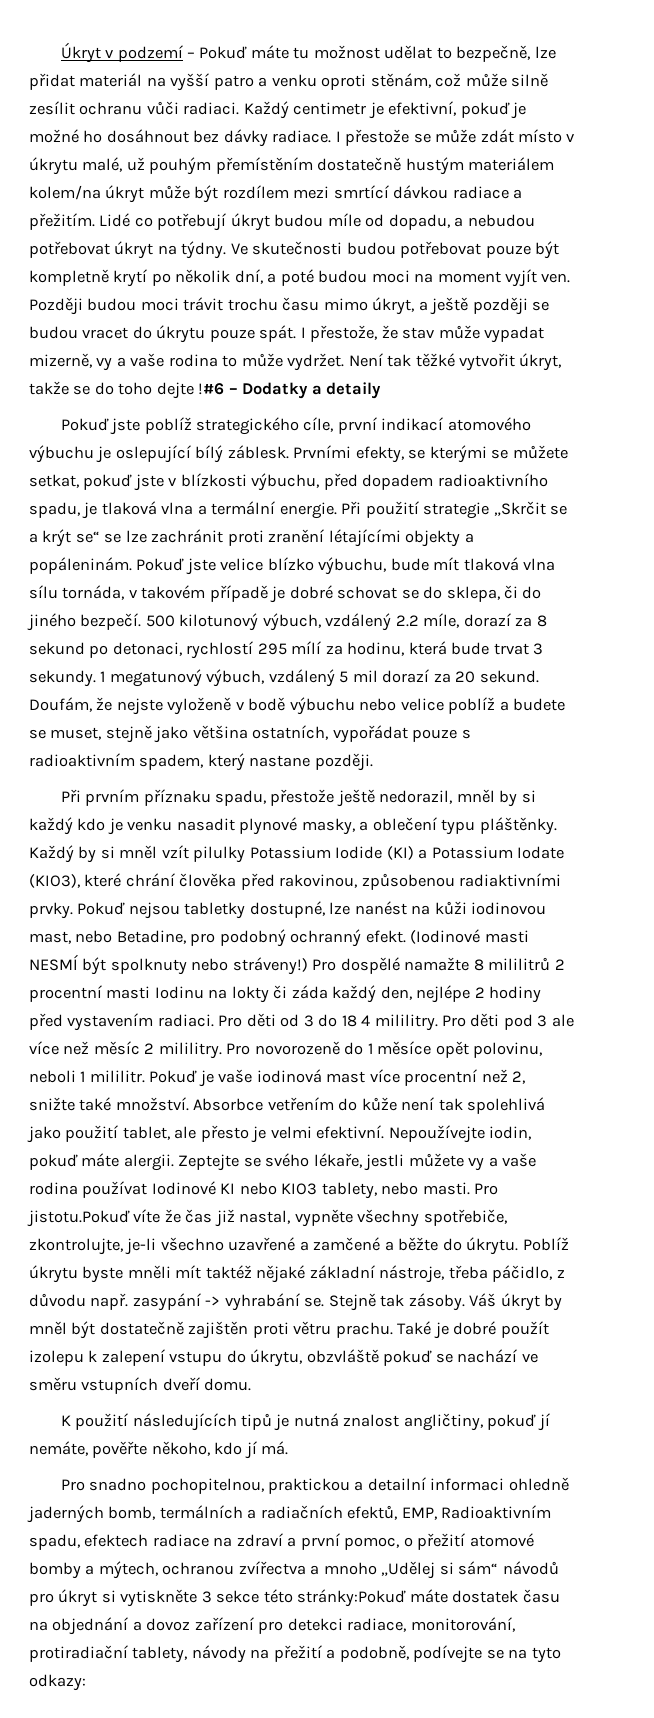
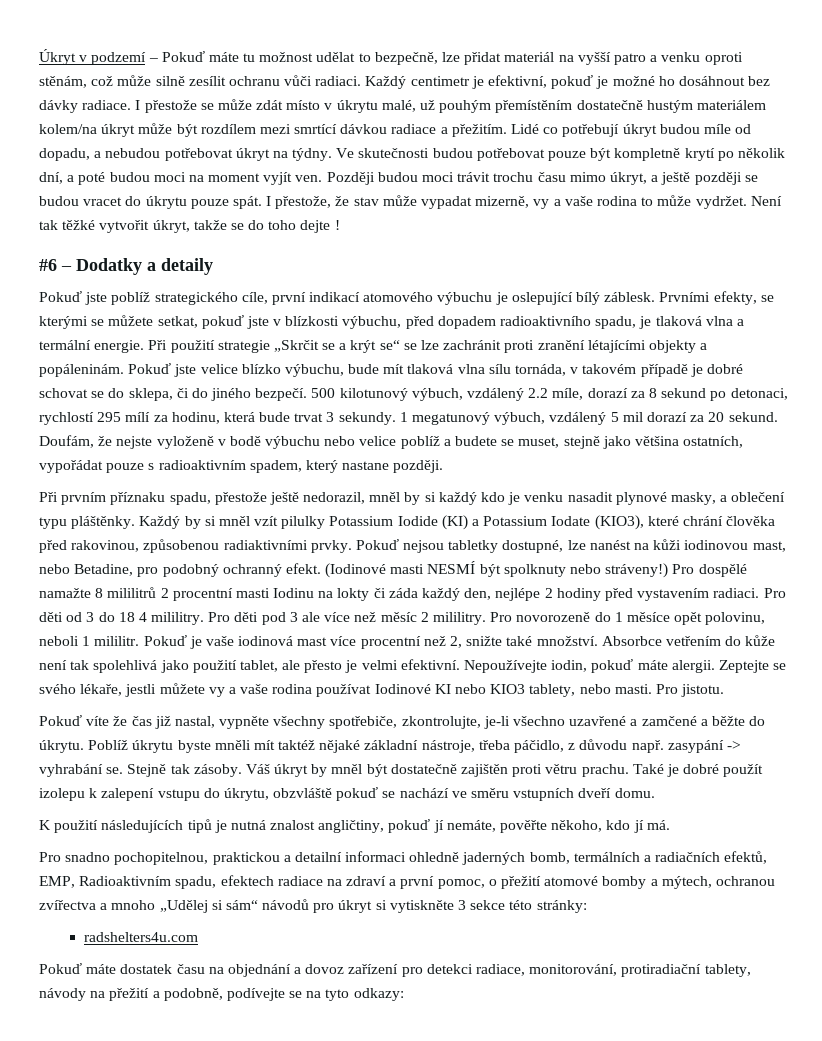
- Není tak těžké vytvořit úkryt, takže se do toho dejte !#6 – Dodatky a detaily
+ Není tak těžké vytvořit úkryt, takže se do toho dejte !
+ #6 – Dodatky a detaily
- Pro jistotu.Pokuď víte že čas již nastal, vypněte všechny spotřebiče, zkontrolujte, je-li všechno uzavřené a zamčené a běžte do úkrytu.
+ Pro jistotu.
+ Pokuď víte že čas již nastal, vypněte všechny spotřebiče, zkontrolujte, je-li všechno uzavřené a zamčené a běžte do úkrytu.
- Pro snadno pochopitelnou, praktickou a detailní informaci ohledně jaderných bomb, termálních a radiačních efektů, EMP, Radioaktivním spadu, efektech radiace na zdraví a první pomoc, o přežití atomové bomby a mýtech, ochranou zvířectva a mnoho „Udělej si sám“ návodů pro úkryt si vytiskněte 3 sekce této stránky:Pokuď máte dostatek času na objednání a dovoz zařízení pro detekci radiace, monitorování, protiradiační tablety, návody na přežití a podobně, podívejte se na tyto odkazy:
+ Pro snadno pochopitelnou, praktickou a detailní informaci ohledně jaderných bomb, termálních a radiačních efektů, EMP, Radioaktivním spadu, efektech radiace na zdraví a první pomoc, o přežití atomové bomby a mýtech, ochranou zvířectva a mnoho „Udělej si sám“ návodů pro úkryt si vytiskněte 3 sekce této stránky:
+ radshelters4u.com
+ Pokuď máte dostatek času na objednání a dovoz zařízení pro detekci radiace, monitorování, protiradiační tablety, návody na přežití a podobně, podívejte se na tyto odkazy:

